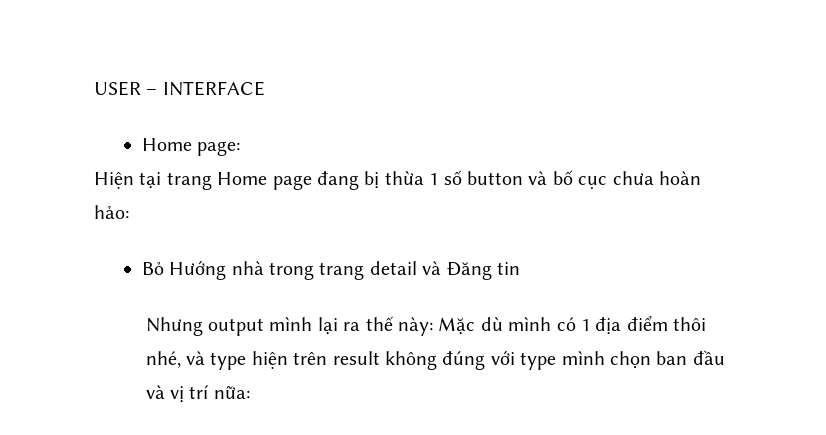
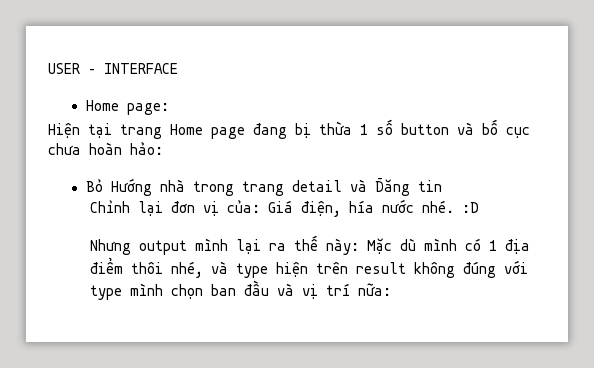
+ Chỉnh lại đơn vị của: Giá điện, hía nước nhé. :D

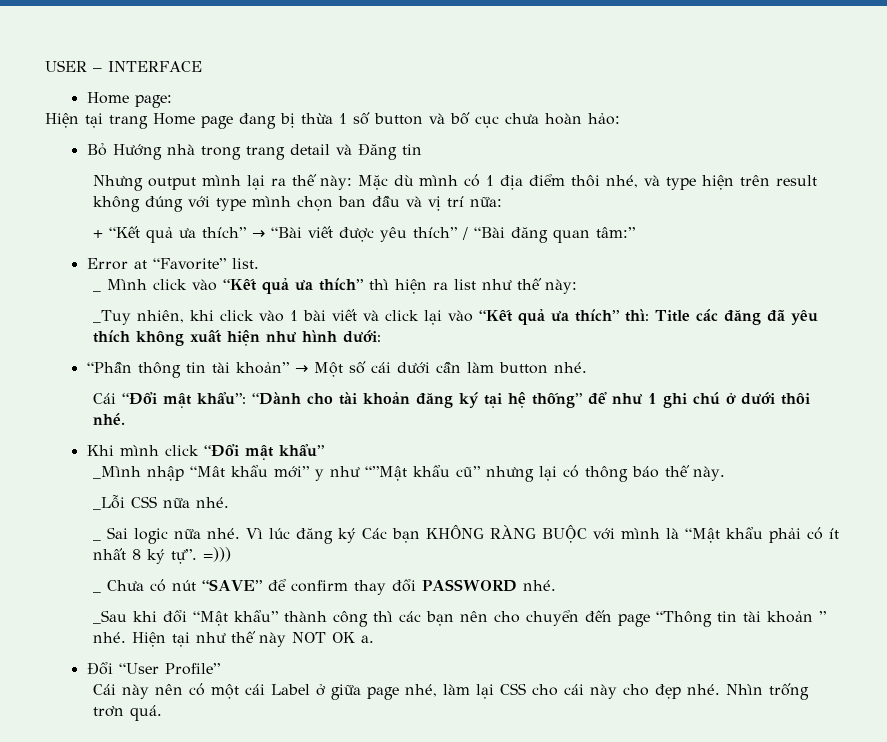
- Chỉnh lại đơn vị của: Giá điện, hía nước nhé. :D
+ + “Kết quả ưa thích” → “Bài viết được yêu thích” / “Bài đăng quan tâm:”
+ Error at “Favorite” list.
+ _ Mình click vào “Kết quả ưa thích” thì hiện ra list như thế này:
+ _Tuy nhiên, khi click vào 1 bài viết và click lại vào “Kết quả ưa thích” thì: Title các đăng đã yêu thích không xuất hiện như hình dưới:
+ “Phần thông tin tài khoản” → Một số cái dưới cần làm button nhé.
+ Cái “Đổi mật khẩu”: “Dành cho tài khoản đăng ký tại hệ thống” để như 1 ghi chú ở dưới thôi nhé.
+ Khi mình click “Đổi mật khẩu”
+ _Mình nhập “Mât khẩu mới” y như “”Mật khẩu cũ” nhưng lại có thông báo thế này.
+ _Lỗi CSS nữa nhé.
+ _ Sai logic nữa nhé. Vì lúc đăng ký Các bạn KHÔNG RÀNG BUỘC với mình là “Mật khẩu phải có ít nhất 8 ký tự”. =)))
+ _ Chưa có nút “SAVE” để confirm thay đổi PASSWORD nhé.
+ _Sau khi đổi “Mật khẩu” thành công thì các bạn nên cho chuyển đến page “Thông tin tài khoản ” nhé. Hiện tại như thế này NOT OK a.
+ Đổi “User Profile”
+ Cái này nên có một cái Label ở giữa page nhé, làm lại CSS cho cái này cho đẹp nhé. Nhìn trống trơn quá.

